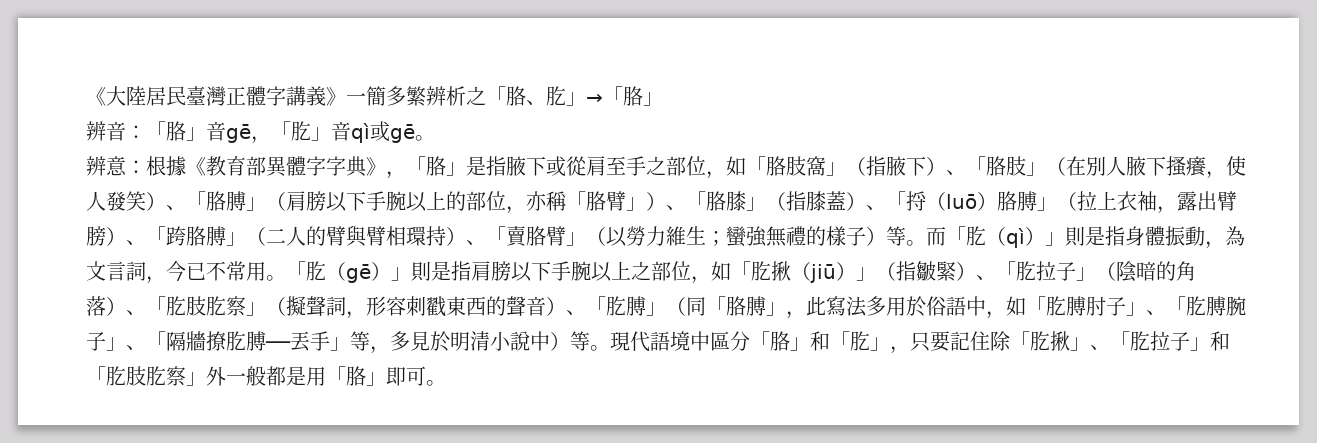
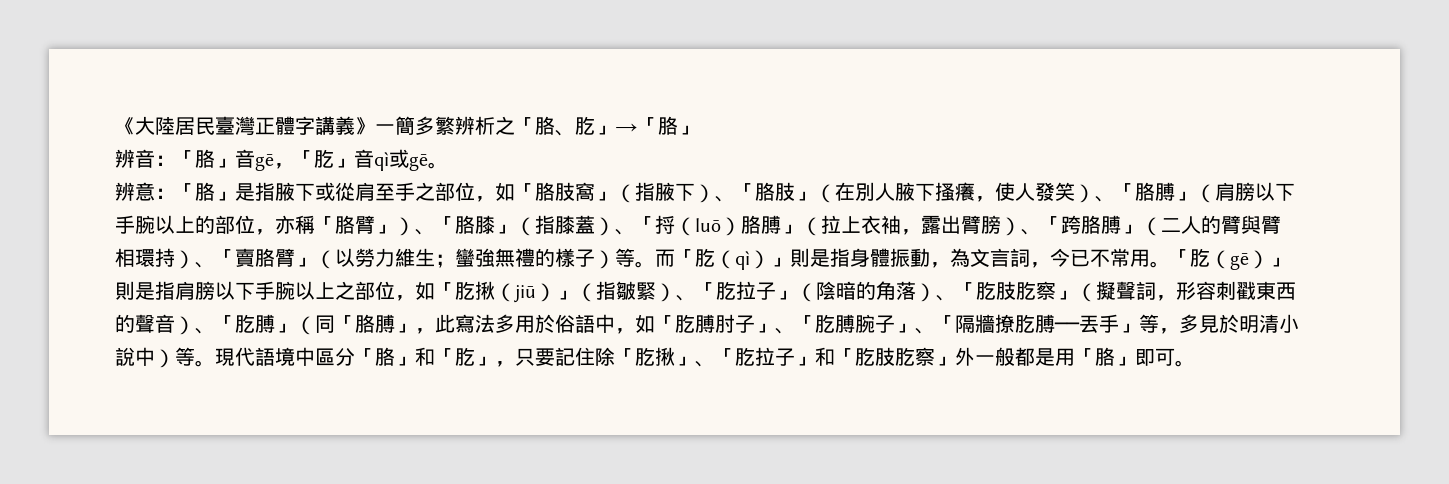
- 根據《教育部異體字字典》，「胳」是指腋下或從肩至手之部位，如「胳肢窩」（指腋下）、「胳肢」（在別人腋下搔癢，使人發笑）、「胳膊」（肩膀以下手腕以上的部位，亦稱「胳臂」）、「胳膝」（指膝蓋）、「捋（luō）胳膊」（拉上衣袖，露出臂膀）、「跨胳膊」（二人的臂與臂相環持）、「賣胳臂」（以勞力維生；
+ 「胳」是指腋下或從肩至手之部位，如「胳肢窩」（指腋下）、「胳肢」（在別人腋下搔癢，使人發笑）、「胳膊」（肩膀以下手腕以上的部位，亦稱「胳臂」）、「胳膝」（指膝蓋）、「捋（luō）胳膊」（拉上衣袖，露出臂膀）、「跨胳膊」（二人的臂與臂相環持）、「賣胳臂」（以勞力維生；

